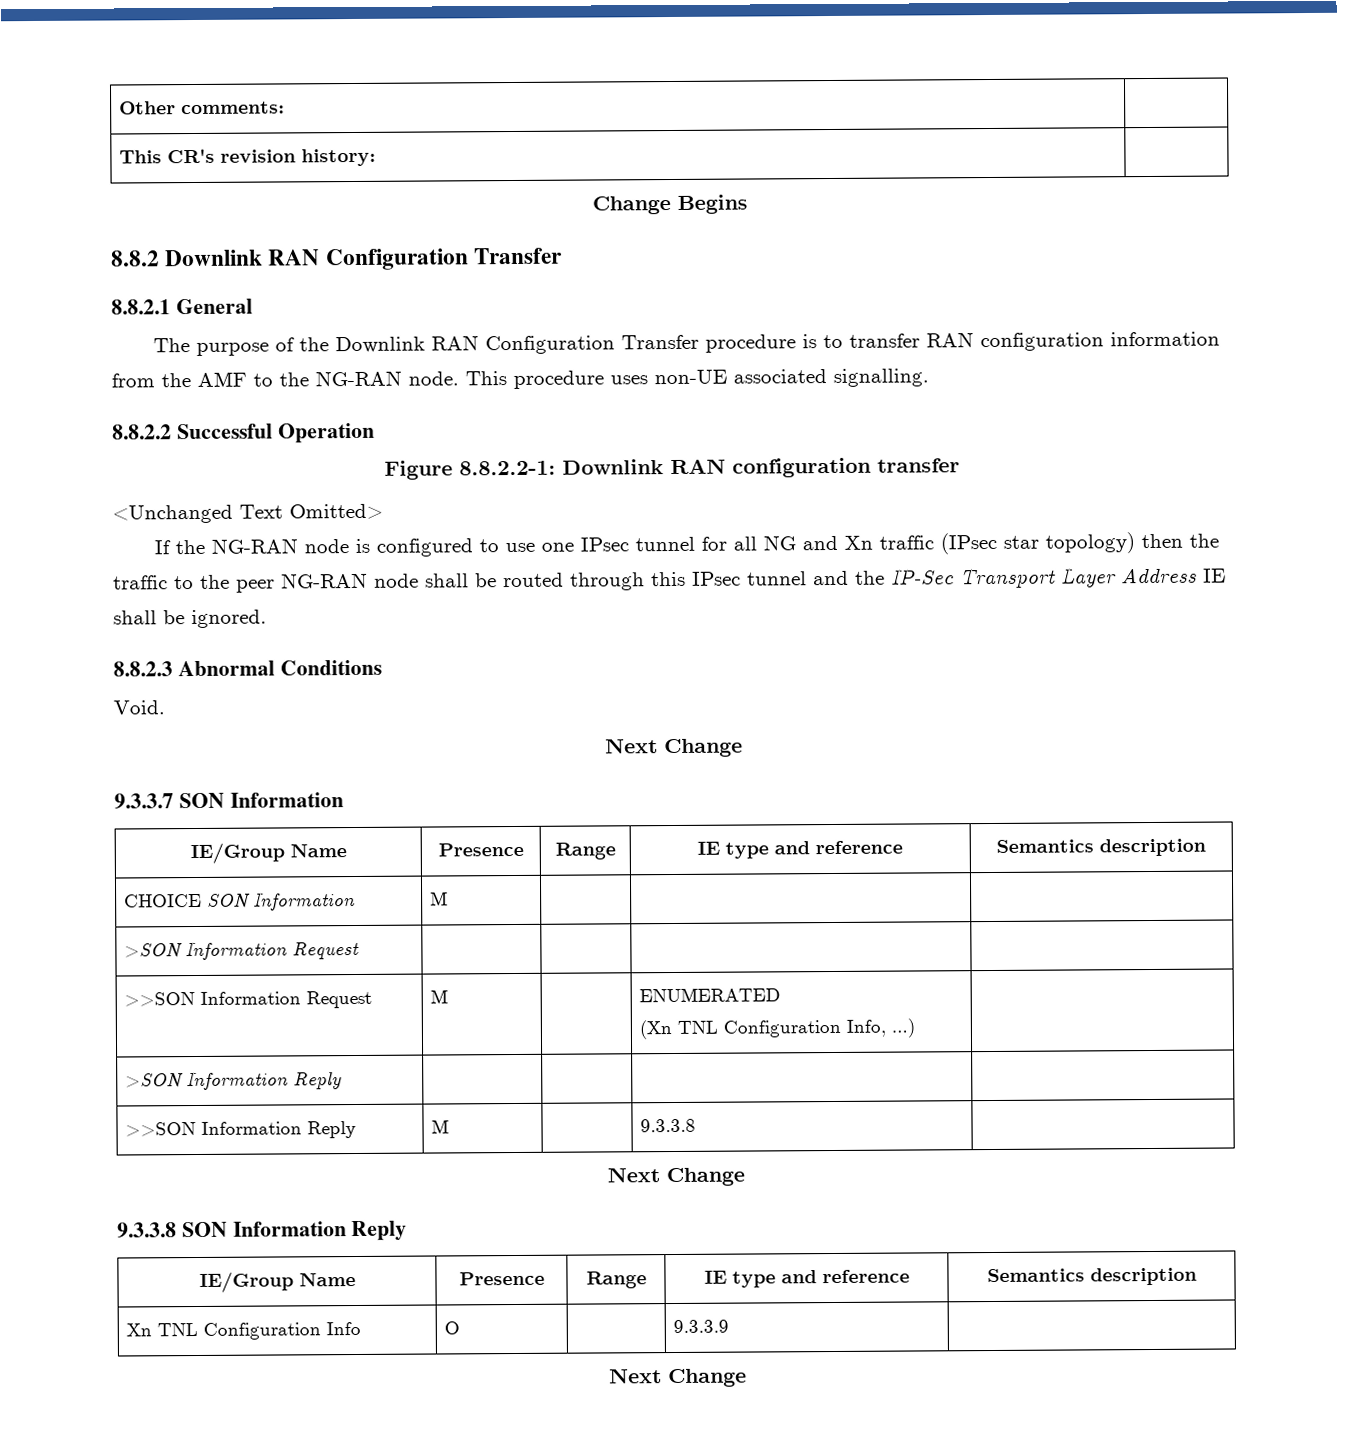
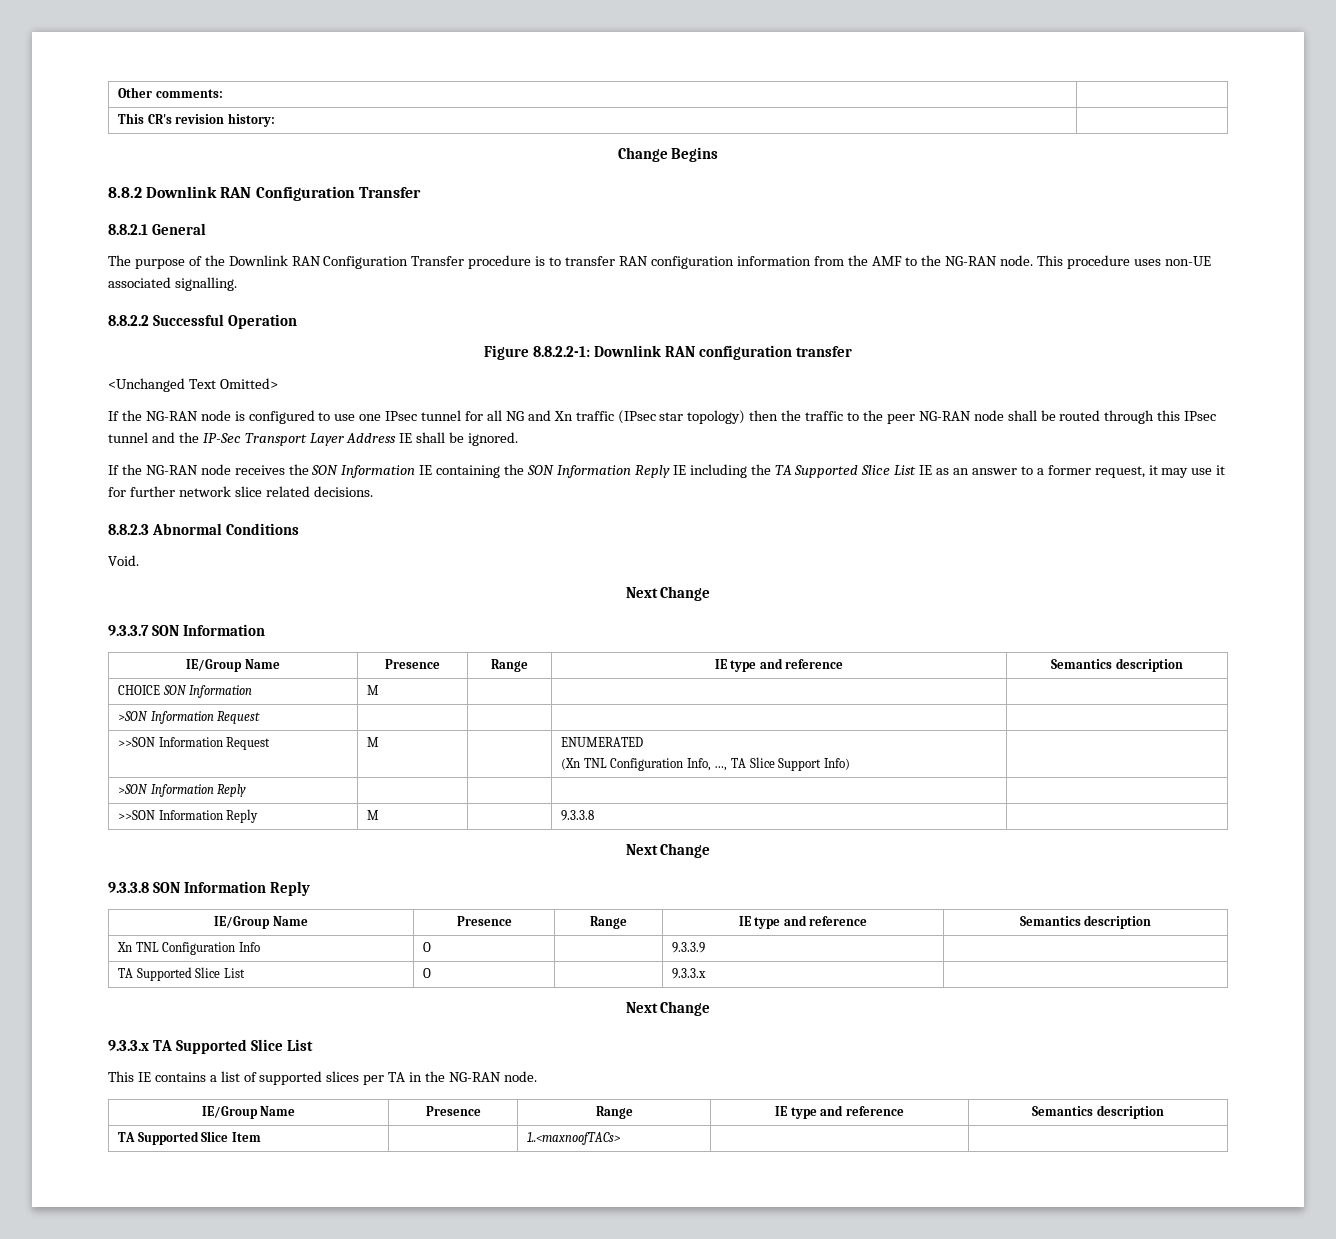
+ If the NG-RAN node receives the SON Information IE containing the SON Information Reply IE including the TA Supported Slice List IE as an answer to a former request, it may use it for further network slice related decisions.
  >>SON Information Request | M | | ENUMERATED
- (Xn TNL Configuration Info, …) |
+ (Xn TNL Configuration Info, …, TA Slice Support Info) |
  Xn TNL Configuration Info | O | | 9.3.3.9 |
+ TA Supported Slice List | O | | 9.3.3.x |
  Next Change
+ 9.3.3.x TA Supported Slice List
+ This IE contains a list of supported slices per TA in the NG-RAN node.
+ IE/Group Name | Presence | Range | IE type and reference | Semantics description
+ TA Supported Slice Item | | 1..<maxnoofTACs> | |

